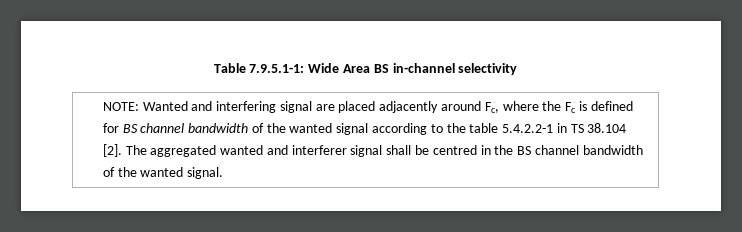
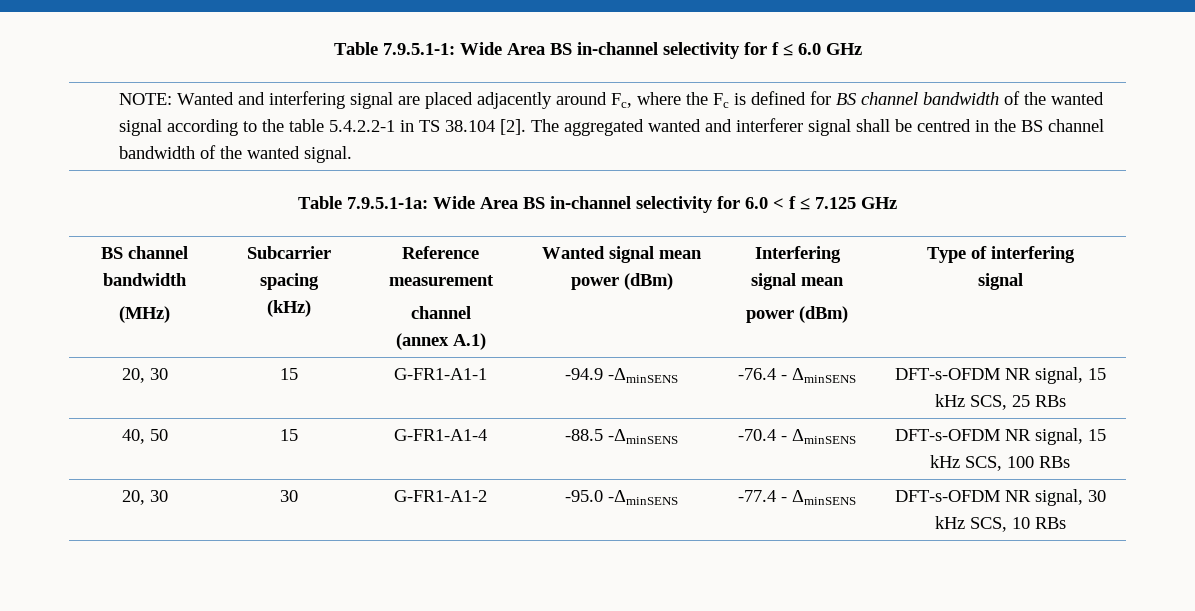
- Table 7.9.5.1-1: Wide Area BS in-channel selectivity
+ Table 7.9.5.1-1: Wide Area BS in-channel selectivity for f ≤ 6.0 GHz
+ Table 7.9.5.1-1a: Wide Area BS in-channel selectivity for 6.0 < f ≤ 7.125 GHz
+ BS channel bandwidth
+ (MHz) | Subcarrier spacing
+ (kHz) | Reference measurement
+ channel
+ (annex A.1) | Wanted signal mean power (dBm) | Interfering signal mean
+ power (dBm) | Type of interfering
+ signal
+ 20, 30 | 15 | G-FR1-A1-1 | -94.9 -ΔminSENS | -76.4 - ΔminSENS | DFT-s-OFDM NR signal, 15 kHz SCS, 25 RBs
+ 40, 50 | 15 | G-FR1-A1-4 | -88.5 -ΔminSENS | -70.4 - ΔminSENS | DFT-s-OFDM NR signal, 15 kHz SCS, 100 RBs
+ 20, 30 | 30 | G-FR1-A1-2 | -95.0 -ΔminSENS | -77.4 - ΔminSENS | DFT-s-OFDM NR signal, 30 kHz SCS, 10 RBs

